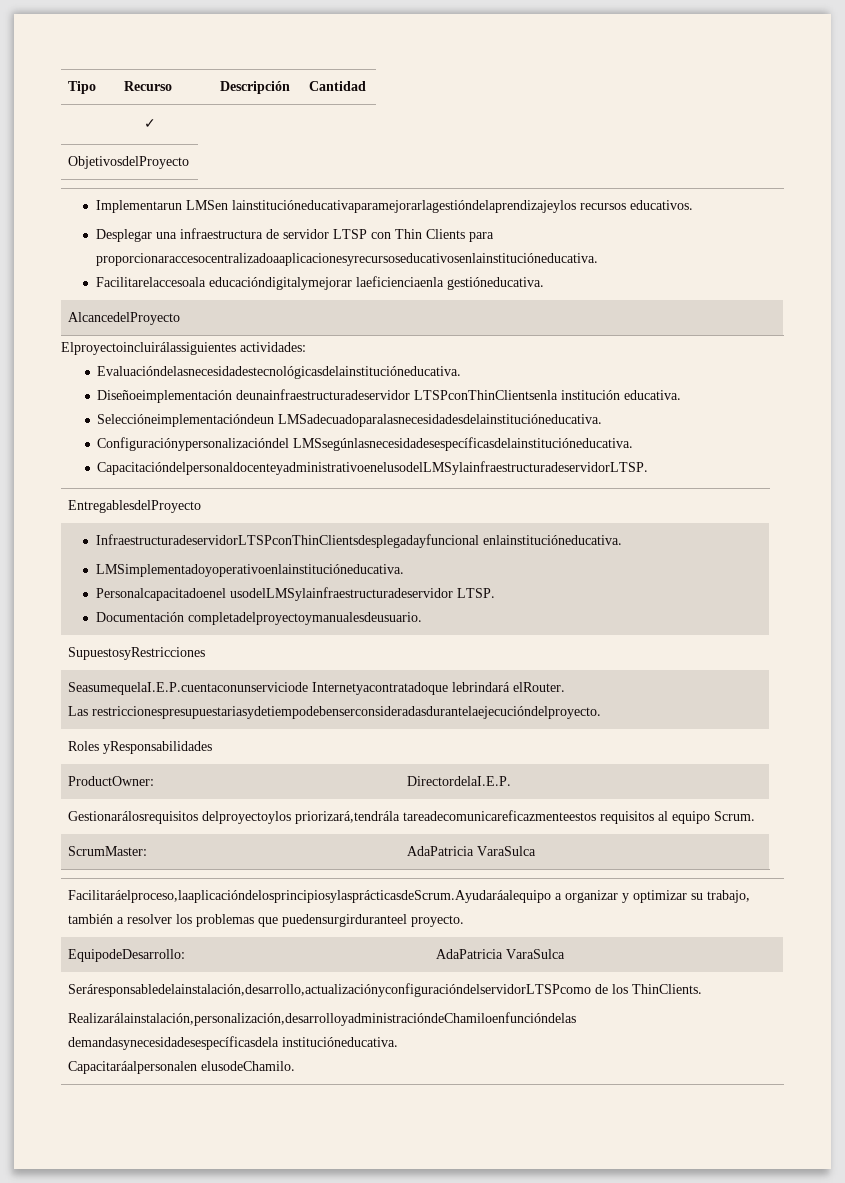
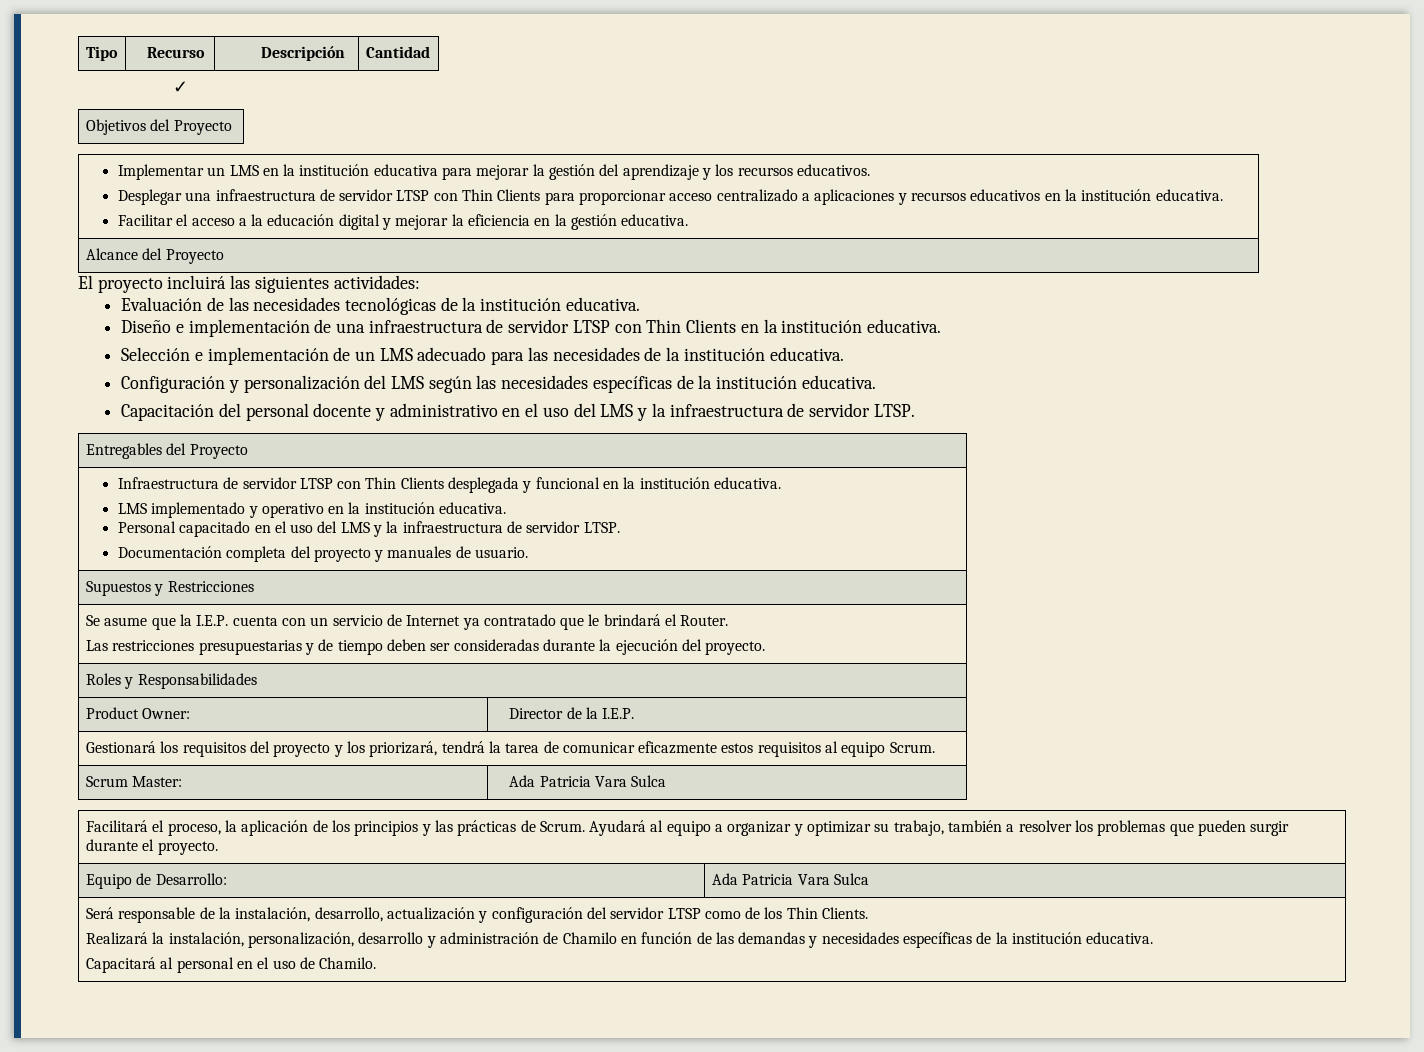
- ObjetivosdelProyecto
- Implementarun LMSen lainstitucióneducativaparamejorarlagestióndelaprendizajeylos recursos educativos.
- Desplegar una infraestructura de servidor LTSP con Thin Clients para proporcionaraccesocentralizadoaaplicacionesyrecursoseducativosenlainstitucióneducativa.
- Facilitarelaccesoala educacióndigitalymejorar laeficienciaenla gestióneducativa.
- AlcancedelProyecto
- Elproyectoincluirálassiguientes actividades:
- Evaluacióndelasnecesidadestecnológicasdelainstitucióneducativa.
- Diseñoeimplementación deunainfraestructuradeservidor LTSPconThinClientsenla institución educativa.
- Seleccióneimplementacióndeun LMSadecuadoparalasnecesidadesdelainstitucióneducativa.
- Configuraciónypersonalizacióndel LMSsegúnlasnecesidadesespecíficasdelainstitucióneducativa.
- CapacitacióndelpersonaldocenteyadministrativoenelusodelLMSylainfraestructuradeservidorLTSP.
- EntregablesdelProyecto
- InfraestructuradeservidorLTSPconThinClientsdesplegadayfuncional enlainstitucióneducativa.
- LMSimplementadoyoperativoenlainstitucióneducativa.
- Personalcapacitadoenel usodelLMSylainfraestructuradeservidor LTSP.
- Documentación completadelproyectoymanualesdeusuario.
- SupuestosyRestricciones
- SeasumequelaI.E.P.cuentaconunserviciode Internetyacontratadoque lebrindará elRouter.
- Las restriccionespresupuestariasydetiempodebenserconsideradasdurantelaejecucióndelproyecto.
- Roles yResponsabilidades
- ProductOwner: | DirectordelaI.E.P.
- Gestionarálosrequisitos delproyectoylos priorizará,tendrála tareadecomunicareficazmenteestos requisitos al equipo Scrum.
- ScrumMaster: | AdaPatricia VaraSulca
- Facilitaráelproceso,laaplicacióndelosprincipiosylasprácticasdeScrum.Ayudaráalequipo a organizar y optimizar su trabajo, también a resolver los problemas que puedensurgirduranteel proyecto.
- EquipodeDesarrollo: | AdaPatricia VaraSulca
- Seráresponsabledelainstalación,desarrollo,actualizaciónyconfiguracióndelservidorLTSPcomo de los ThinClients.
- Realizarálainstalación,personalización,desarrolloyadministracióndeChamiloenfuncióndelas demandasynecesidadesespecíficasdela institucióneducativa.
- Capacitaráalpersonalen elusodeChamilo.
+ Objetivos del Proyecto
+ Implementar un LMS en la institución educativa para mejorar la gestión del aprendizaje y los recursos educativos.
+ Desplegar una infraestructura de servidor LTSP con Thin Clients para proporcionar acceso centralizado a aplicaciones y recursos educativos en la institución educativa.
+ Facilitar el acceso a la educación digital y mejorar la eficiencia en la gestión educativa.
+ Alcance del Proyecto
+ El proyecto incluirá las siguientes actividades:
+ Evaluación de las necesidades tecnológicas de la institución educativa.
+ Diseño e implementación de una infraestructura de servidor LTSP con Thin Clients en la institución educativa.
+ Selección e implementación de un LMS adecuado para las necesidades de la institución educativa.
+ Configuración y personalización del LMS según las necesidades específicas de la institución educativa.
+ Capacitación del personal docente y administrativo en el uso del LMS y la infraestructura de servidor LTSP.
+ Entregables del Proyecto
+ Infraestructura de servidor LTSP con Thin Clients desplegada y funcional en la institución educativa.
+ LMS implementado y operativo en la institución educativa.
+ Personal capacitado en el uso del LMS y la infraestructura de servidor LTSP.
+ Documentación completa del proyecto y manuales de usuario.
+ Supuestos y Restricciones
+ Se asume que la I.E.P. cuenta con un servicio de Internet ya contratado que le brindará el Router.
+ Las restricciones presupuestarias y de tiempo deben ser consideradas durante la ejecución del proyecto.
+ Roles y Responsabilidades
+ Product Owner: | Director de la I.E.P.
+ Gestionará los requisitos del proyecto y los priorizará, tendrá la tarea de comunicar eficazmente estos requisitos al equipo Scrum.
+ Scrum Master: | Ada Patricia Vara Sulca
+ Facilitará el proceso, la aplicación de los principios y las prácticas de Scrum. Ayudará al equipo a organizar y optimizar su trabajo, también a resolver los problemas que pueden surgir durante el proyecto.
+ Equipo de Desarrollo: | Ada Patricia Vara Sulca
+ Será responsable de la instalación, desarrollo, actualización y configuración del servidor LTSP como de los Thin Clients.
+ Realizará la instalación, personalización, desarrollo y administración de Chamilo en función de las demandas y necesidades específicas de la institución educativa.
+ Capacitará al personal en el uso de Chamilo.

